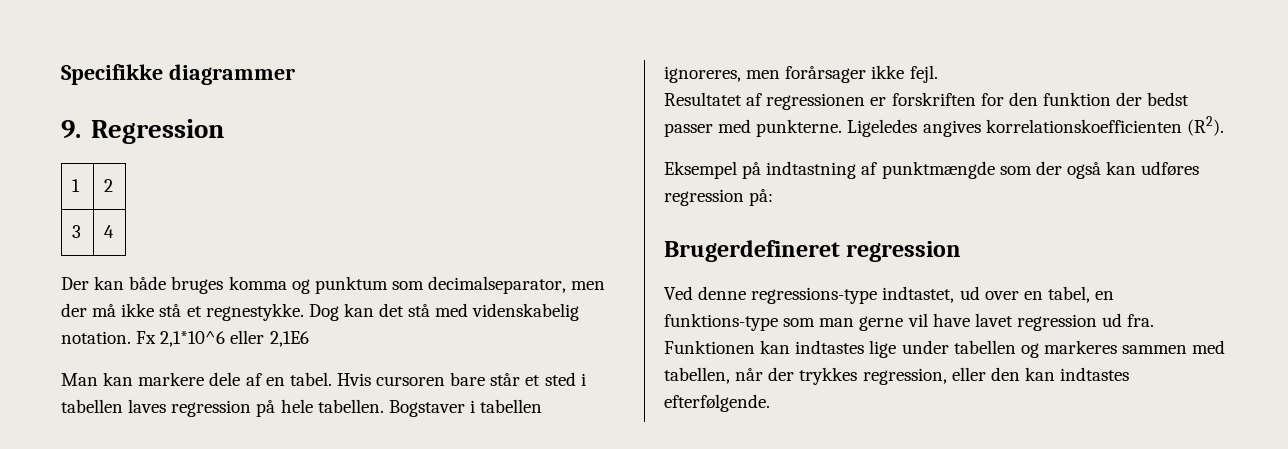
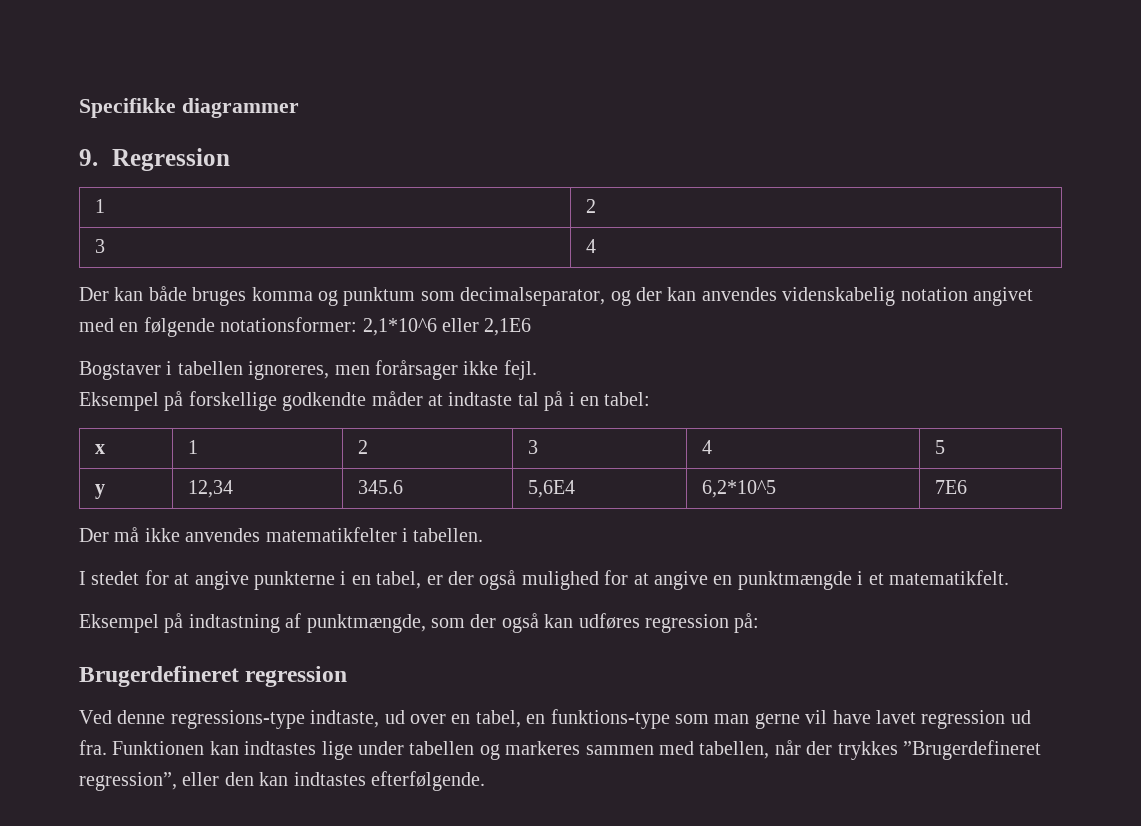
- Der kan både bruges komma og punktum som decimalseparator, men der må ikke stå et regnestykke. Dog kan det stå med videnskabelig notation. Fx 2,1*10^6 eller 2,1E6
- Man kan markere dele af en tabel. Hvis cursoren bare står et sted i tabellen laves regression på hele tabellen. Bogstaver i tabellen ignoreres, men forårsager ikke fejl.
+ Der kan både bruges komma og punktum som decimalseparator, og der kan anvendes videnskabelig notation angivet med en følgende notationsformer: 2,1*10^6 eller 2,1E6
+ Bogstaver i tabellen ignoreres, men forårsager ikke fejl.
- Resultatet af regressionen er forskriften for den funktion der bedst passer med punkterne. Ligeledes angives korrelationskoefficienten (R2).
+ Eksempel på forskellige godkendte måder at indtaste tal på i en tabel:
+ x | 1 | 2 | 3 | 4 | 5
+ y | 12,34 | 345.6 | 5,6E4 | 6,2*10^5 | 7E6
+ Der må ikke anvendes matematikfelter i tabellen.
+ I stedet for at angive punkterne i en tabel, er der også mulighed for at angive en punktmængde i et matematikfelt.
- Eksempel på indtastning af punktmængde som der også kan udføres regression på:
+ Eksempel på indtastning af punktmængde, som der også kan udføres regression på:
- Ved denne regressions-type indtastet, ud over en tabel, en funktions-type som man gerne vil have lavet regression ud fra.
+ Ved denne regressions-type indtaste, ud over en tabel, en funktions-type som man gerne vil have lavet regression ud fra.
- Funktionen kan indtastes lige under tabellen og markeres sammen med tabellen, når der trykkes regression, eller den kan indtastes efterfølgende.
+ Funktionen kan indtastes lige under tabellen og markeres sammen med tabellen, når der trykkes ”Brugerdefineret regression”, eller den kan indtastes efterfølgende.

